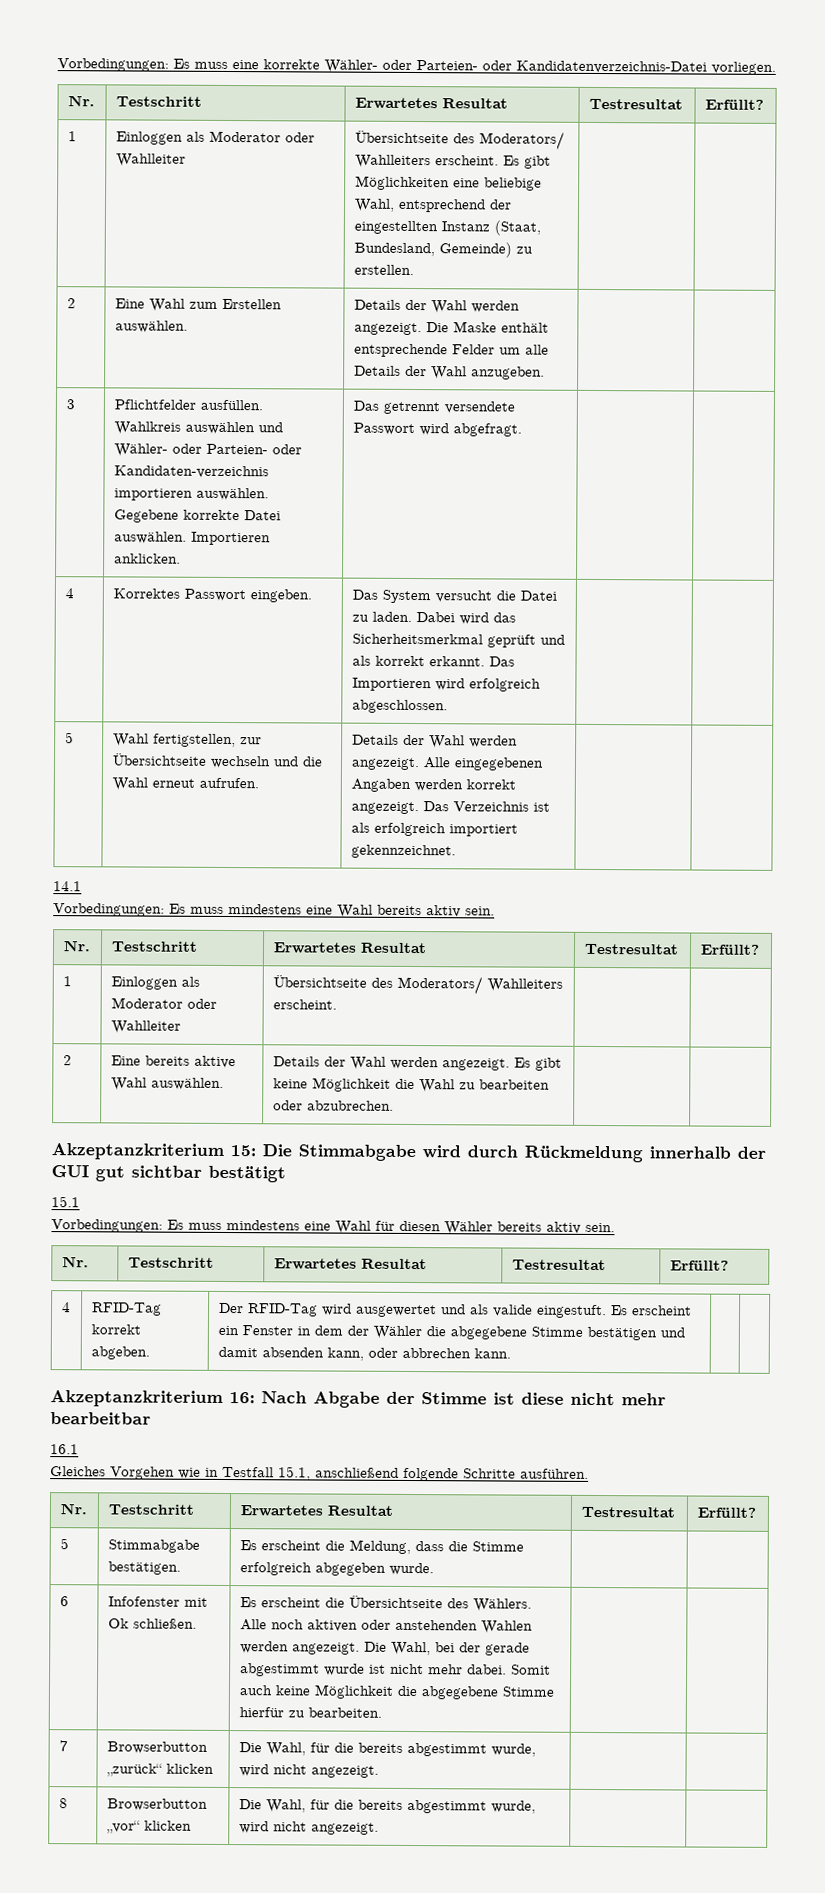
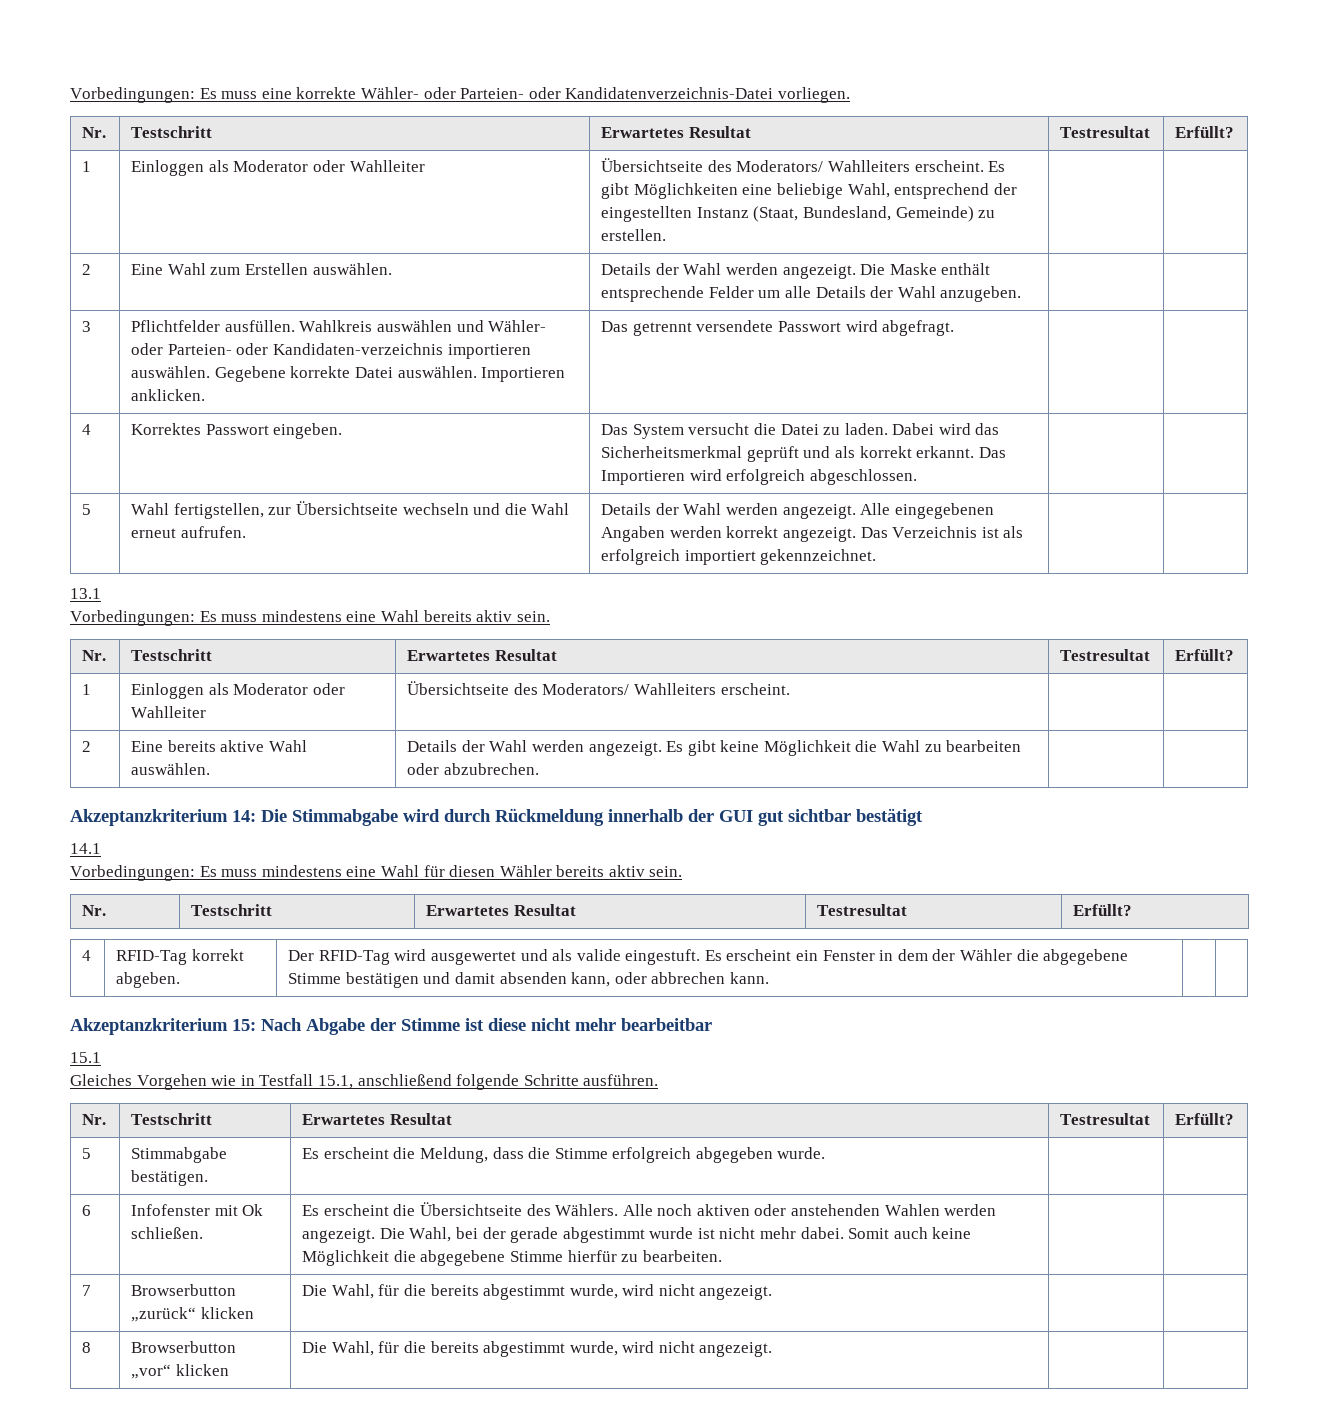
- 14.1
+ 13.1
- Akzeptanzkriterium 15: Die Stimmabgabe wird durch Rückmeldung innerhalb der GUI gut sichtbar bestätigt
+ Akzeptanzkriterium 14: Die Stimmabgabe wird durch Rückmeldung innerhalb der GUI gut sichtbar bestätigt
- 15.1
+ 14.1
- Akzeptanzkriterium 16: Nach Abgabe der Stimme ist diese nicht mehr bearbeitbar
+ Akzeptanzkriterium 15: Nach Abgabe der Stimme ist diese nicht mehr bearbeitbar
- 16.1
+ 15.1

